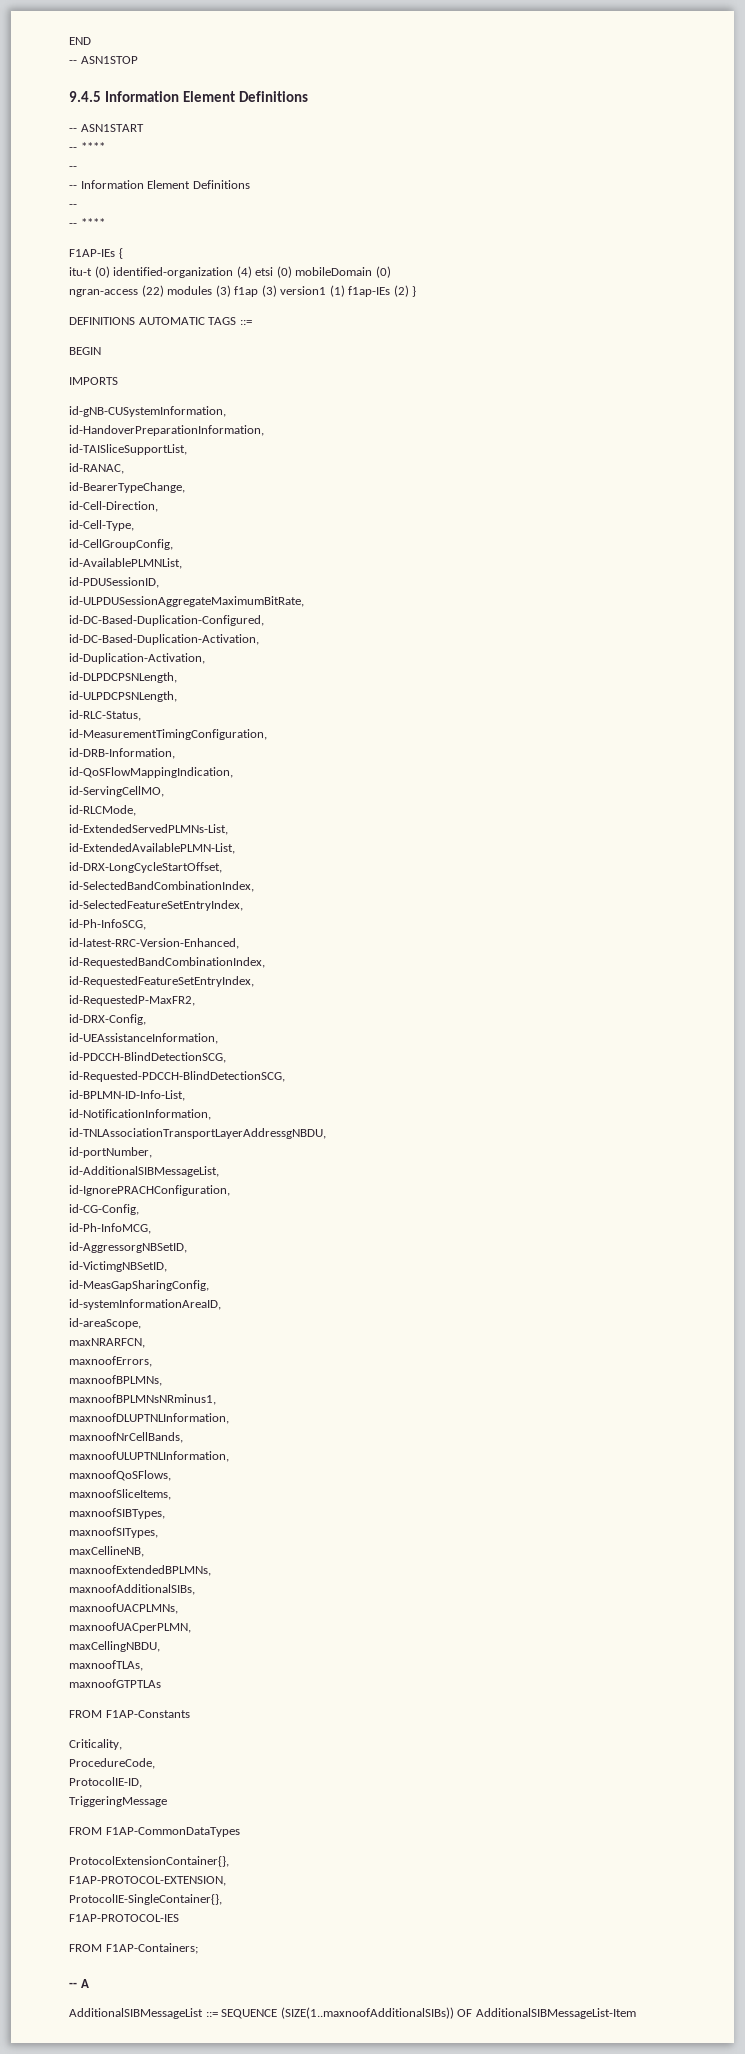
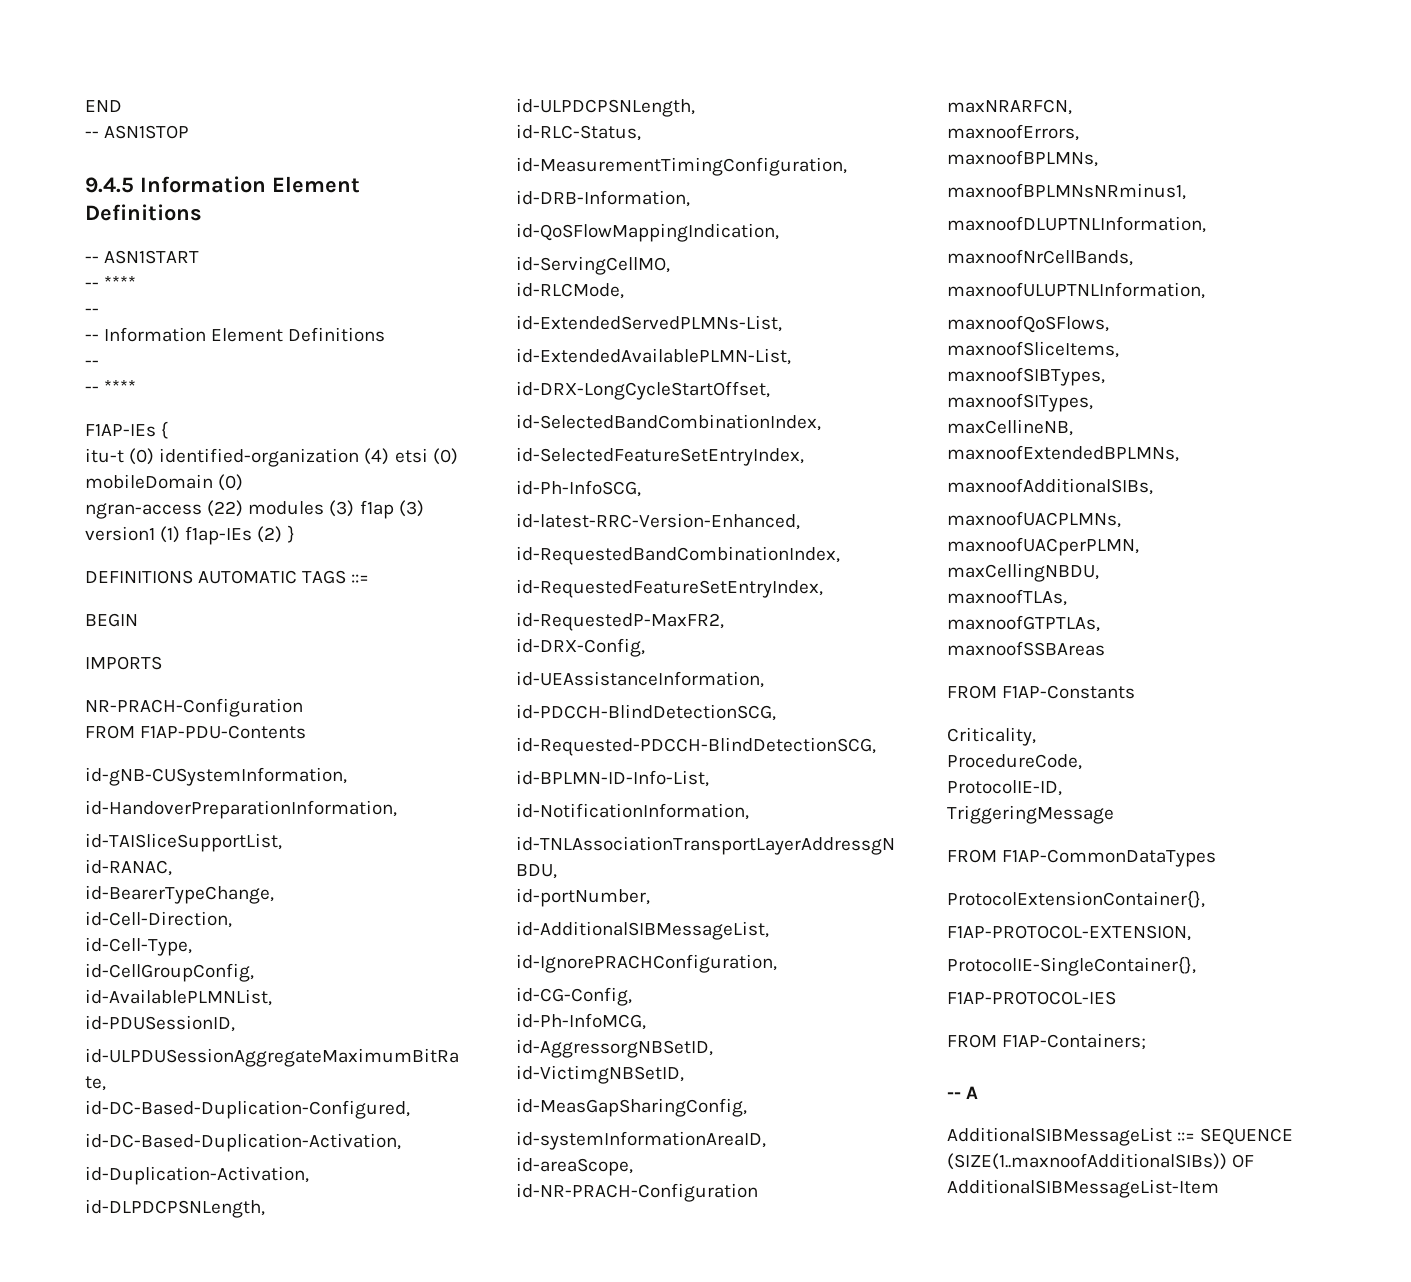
+ NR-PRACH-Configuration
+ FROM F1AP-PDU-Contents
+ id-NR-PRACH-Configuration
- maxnoofGTPTLAs
+ maxnoofGTPTLAs,
+ maxnoofSSBAreas

